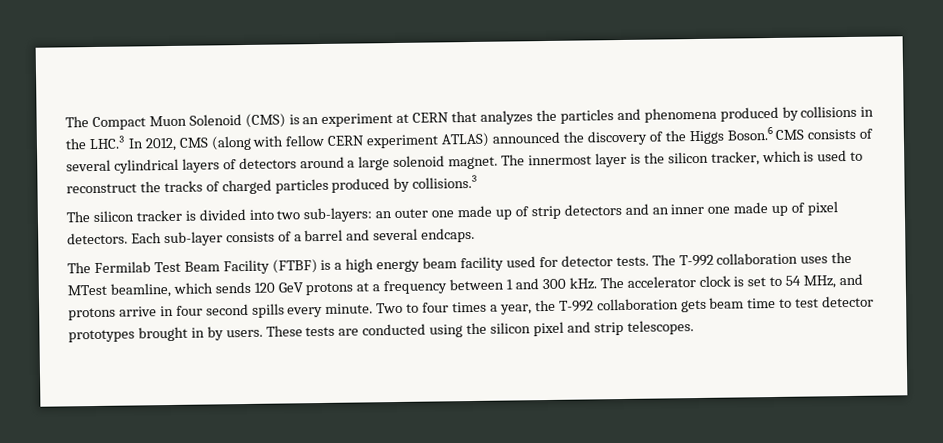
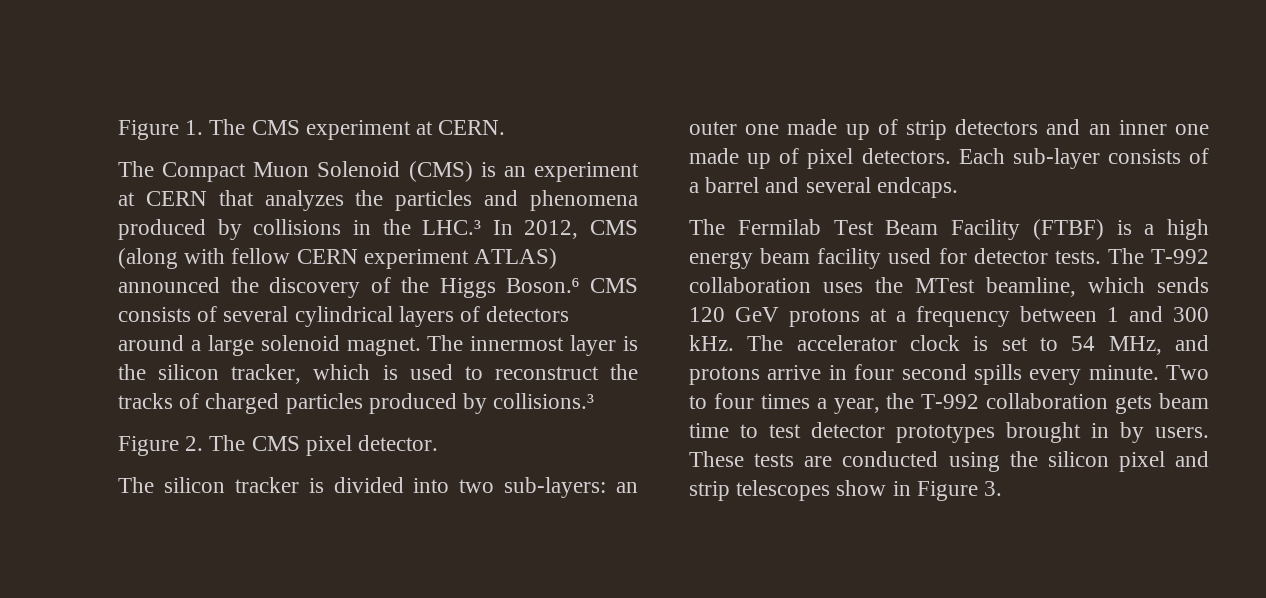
+ Figure 1. The CMS experiment at CERN.
+ Figure 2. The CMS pixel detector.
- These tests are conducted using the silicon pixel and strip telescopes.
+ These tests are conducted using the silicon pixel and strip telescopes show in Figure 3.

